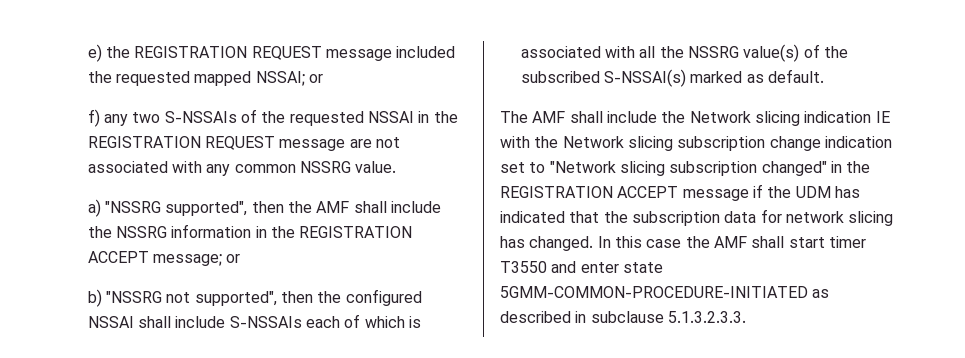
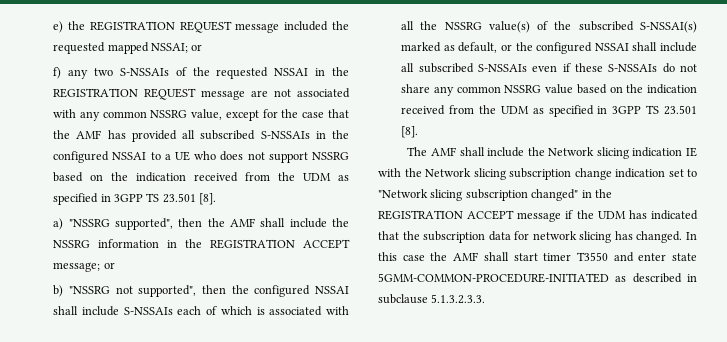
- f) any two S-NSSAIs of the requested NSSAI in the REGISTRATION REQUEST message are not associated with any common NSSRG value.
+ f) any two S-NSSAIs of the requested NSSAI in the REGISTRATION REQUEST message are not associated with any common NSSRG value, except for the case that the AMF has provided all subscribed S-NSSAIs in the configured NSSAI to a UE who does not support NSSRG based on the indication received from the UDM as specified in 3GPP TS 23.501 [8].
- b) "NSSRG not supported", then the configured NSSAI shall include S-NSSAIs each of which is associated with all the NSSRG value(s) of the subscribed S-NSSAI(s) marked as default.
+ b) "NSSRG not supported", then the configured NSSAI shall include S-NSSAIs each of which is associated with all the NSSRG value(s) of the subscribed S-NSSAI(s) marked as default, or the configured NSSAI shall include all subscribed S-NSSAIs even if these S-NSSAIs do not share any common NSSRG value based on the indication received from the UDM as specified in 3GPP TS 23.501 [8].

